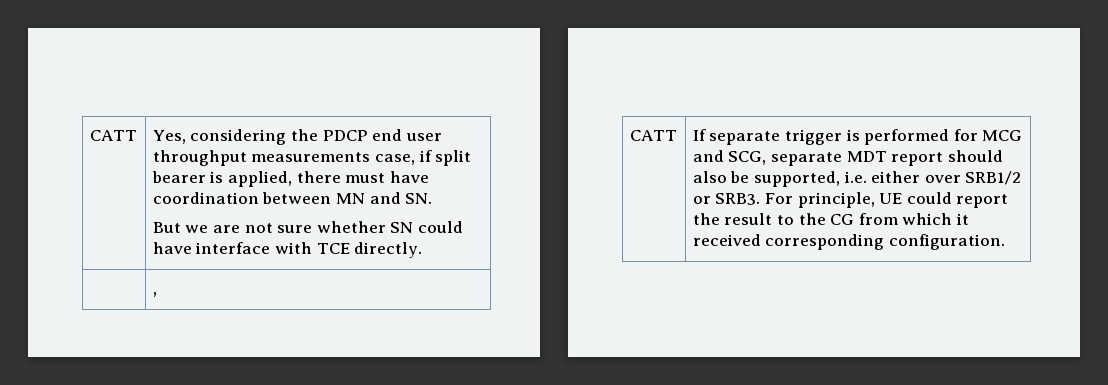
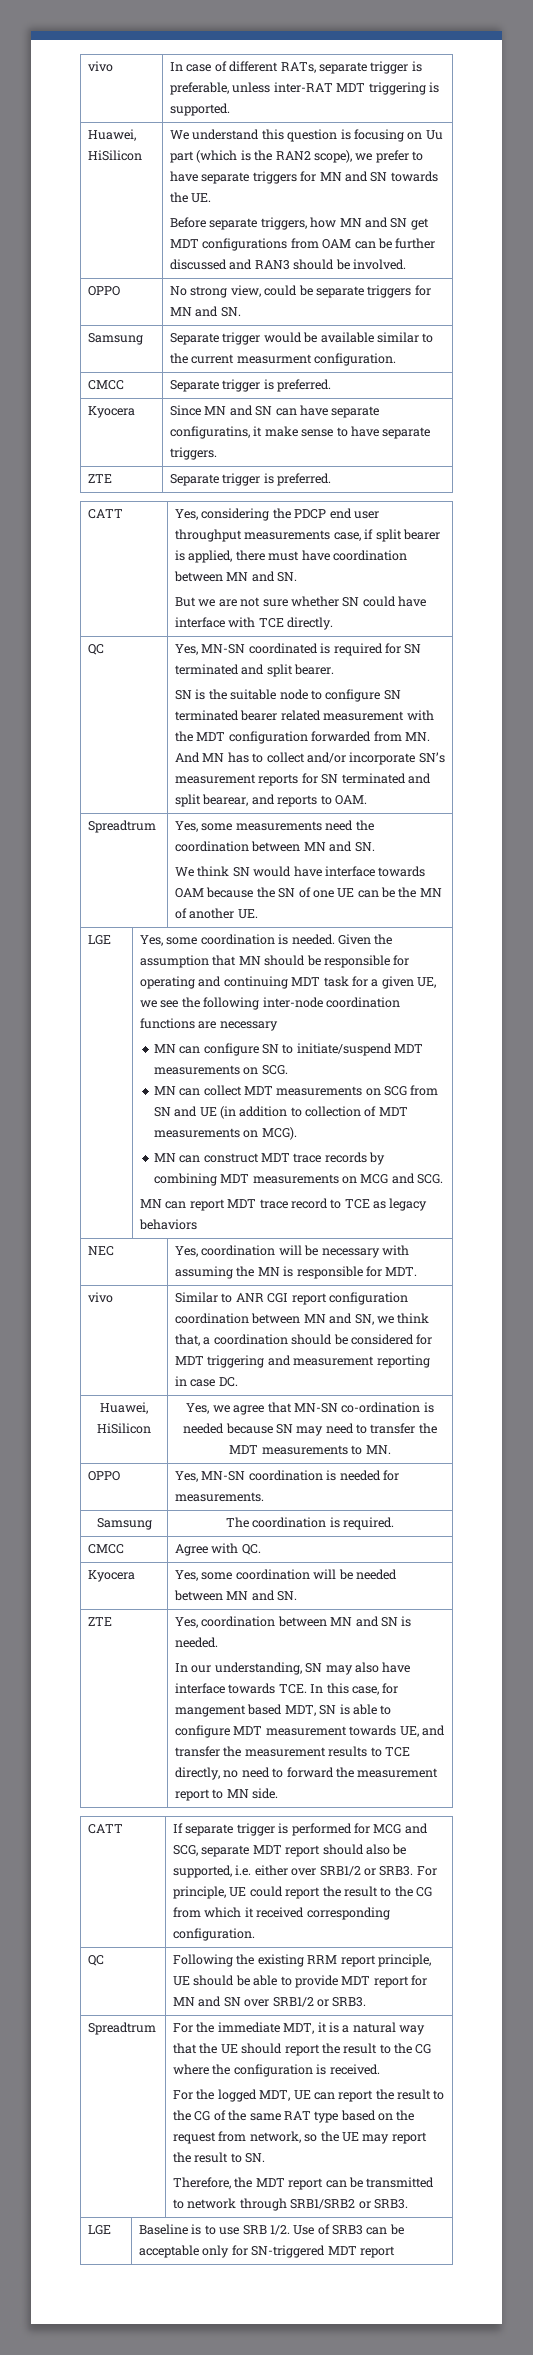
+ vivo | In case of different RATs, separate trigger is preferable, unless inter-RAT MDT triggering is supported.
+ Huawei, HiSilicon | We understand this question is focusing on Uu part (which is the RAN2 scope), we prefer to have separate triggers for MN and SN towards the UE.
+ Before separate triggers, how MN and SN get MDT configurations from OAM can be further discussed and RAN3 should be involved.
+ OPPO | No strong view, could be separate triggers for MN and SN.
+ Samsung | Separate trigger would be available similar to the current measurment configuration.
+ CMCC | Separate trigger is preferred.
+ Kyocera | Since MN and SN can have separate configuratins, it make sense to have separate triggers.
+ ZTE | Separate trigger is preferred.
- ,
+ QC | Yes, MN-SN coordinated is required for SN terminated and split bearer.
+ SN is the suitable node to configure SN terminated bearer related measurement with the MDT configuration forwarded from MN. And MN has to collect and/or incorporate SN’s measurement reports for SN terminated and split bearear, and reports to OAM.
+ Spreadtrum | Yes, some measurements need the coordination between MN and SN.
+ We think SN would have interface towards OAM because the SN of one UE can be the MN of another UE.
+ LGE | Yes, some coordination is needed. Given the assumption that MN should be responsible for operating and continuing MDT task for a given UE, we see the following inter-node coordination functions are necessary
+ MN can configure SN to initiate/suspend MDT measurements on SCG.
+ MN can collect MDT measurements on SCG from SN and UE (in addition to collection of MDT measurements on MCG).
+ MN can construct MDT trace records by combining MDT measurements on MCG and SCG.
+ MN can report MDT trace record to TCE as legacy behaviors
+ NEC | Yes, coordination will be necessary with assuming the MN is responsible for MDT.
+ vivo | Similar to ANR CGI report configuration coordination between MN and SN, we think that, a coordination should be considered for MDT triggering and measurement reporting in case DC.
+ Huawei, HiSilicon | Yes, we agree that MN-SN co-ordination is needed because SN may need to transfer the MDT measurements to MN.
+ OPPO | Yes, MN-SN coordination is needed for measurements.
+ Samsung | The coordination is required.
+ CMCC | Agree with QC.
+ Kyocera | Yes, some coordination will be needed between MN and SN.
+ ZTE | Yes, coordination between MN and SN is needed.
+ In our understanding, SN may also have interface towards TCE. In this case, for mangement based MDT, SN is able to configure MDT measurement towards UE, and transfer the measurement results to TCE directly, no need to forward the measurement report to MN side.
+ QC | Following the existing RRM report principle, UE should be able to provide MDT report for MN and SN over SRB1/2 or SRB3.
+ Spreadtrum | For the immediate MDT, it is a natural way that the UE should report the result to the CG where the configuration is received.
+ For the logged MDT, UE can report the result to the CG of the same RAT type based on the request from network, so the UE may report the result to SN.
+ Therefore, the MDT report can be transmitted to network through SRB1/SRB2 or SRB3.
+ LGE | Baseline is to use SRB 1/2. Use of SRB3 can be acceptable only for SN-triggered MDT report

